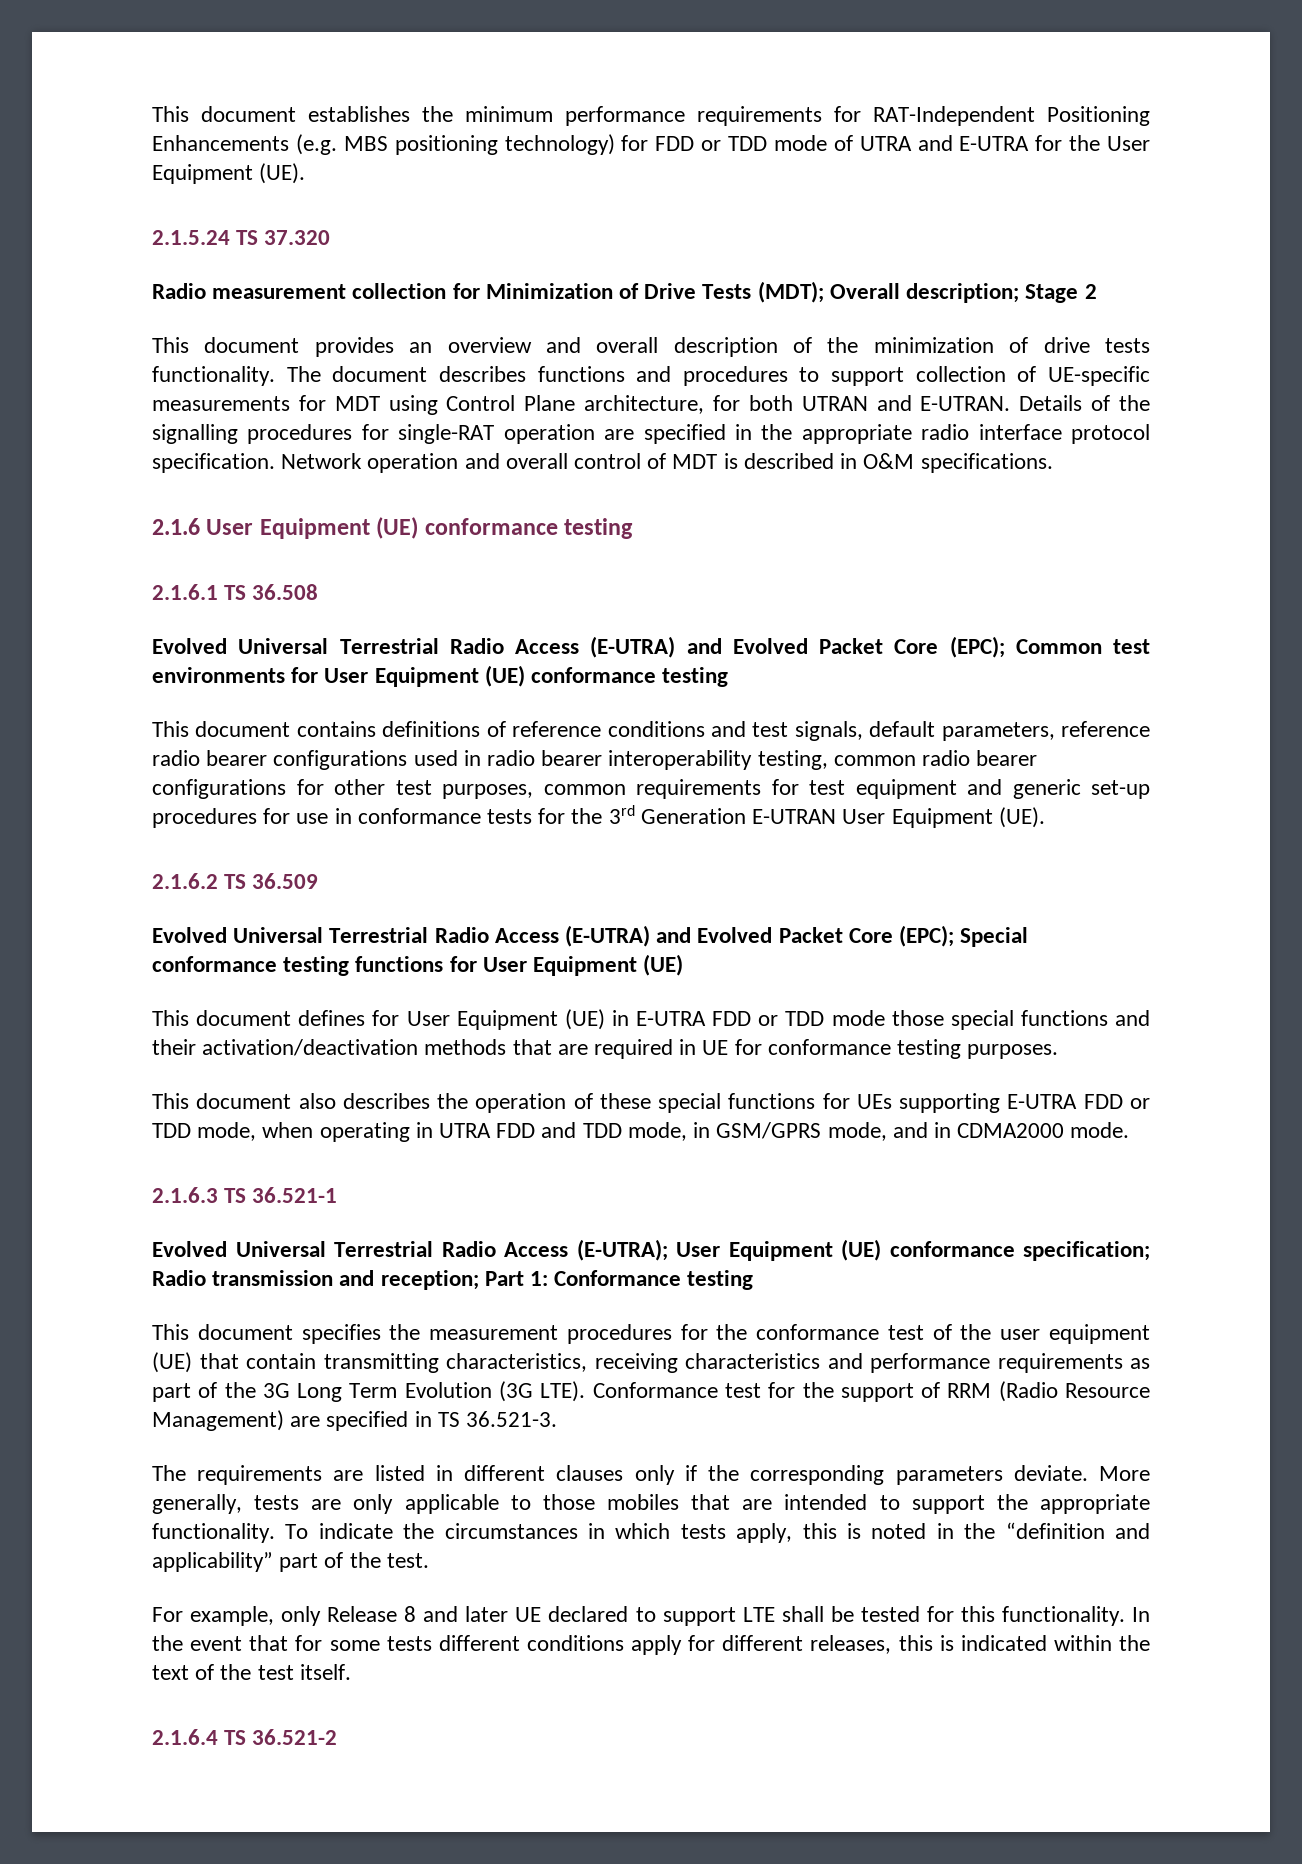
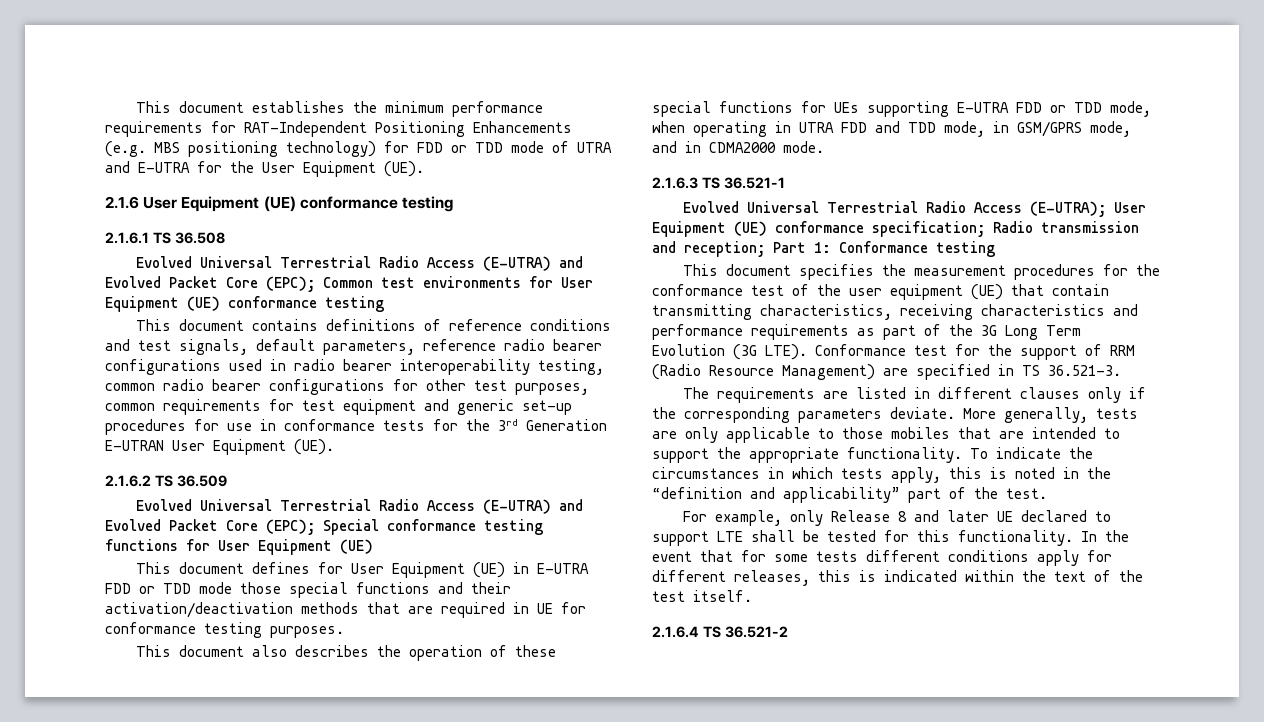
- 2.1.5.24 TS 37.320
- Radio measurement collection for Minimization of Drive Tests (MDT); Overall description; Stage 2
- This document provides an overview and overall description of the minimization of drive tests functionality. The document describes functions and procedures to support collection of UE-specific measurements for MDT using Control Plane architecture, for both UTRAN and E-UTRAN. Details of the signalling procedures for single-RAT operation are specified in the appropriate radio interface protocol specification. Network operation and overall control of MDT is described in O&M specifications.

